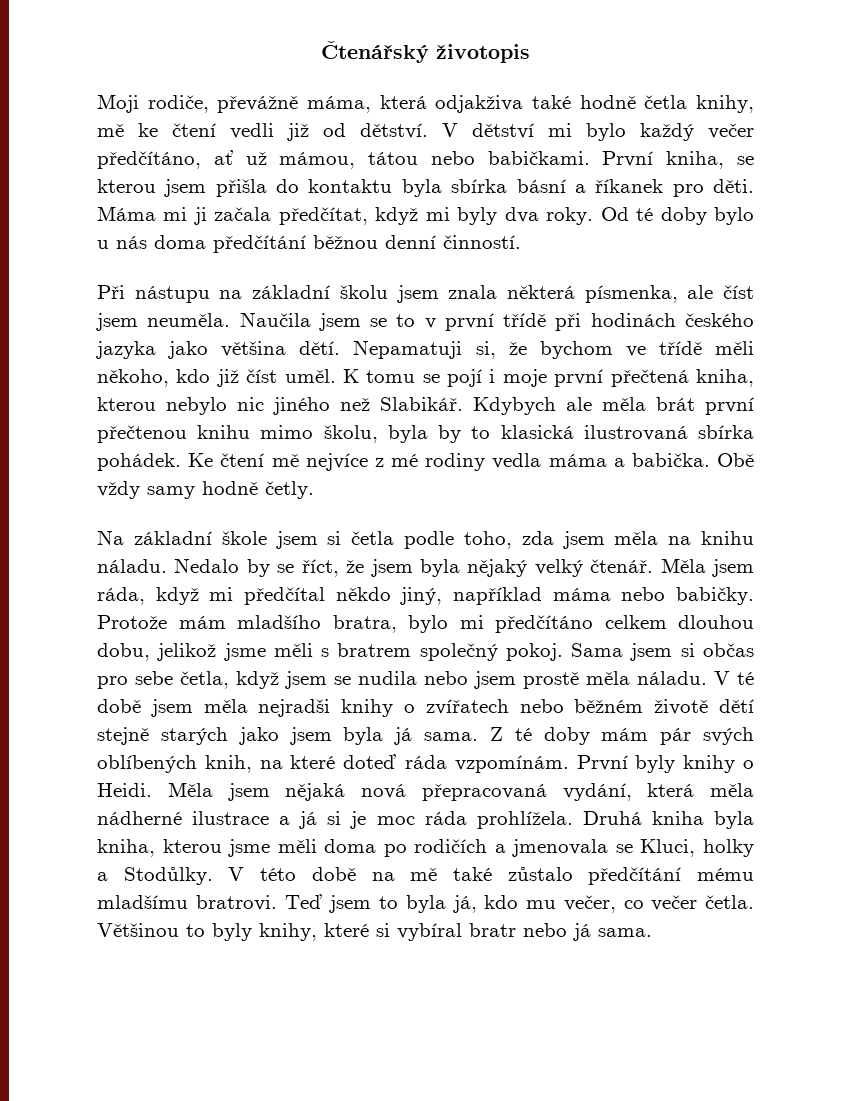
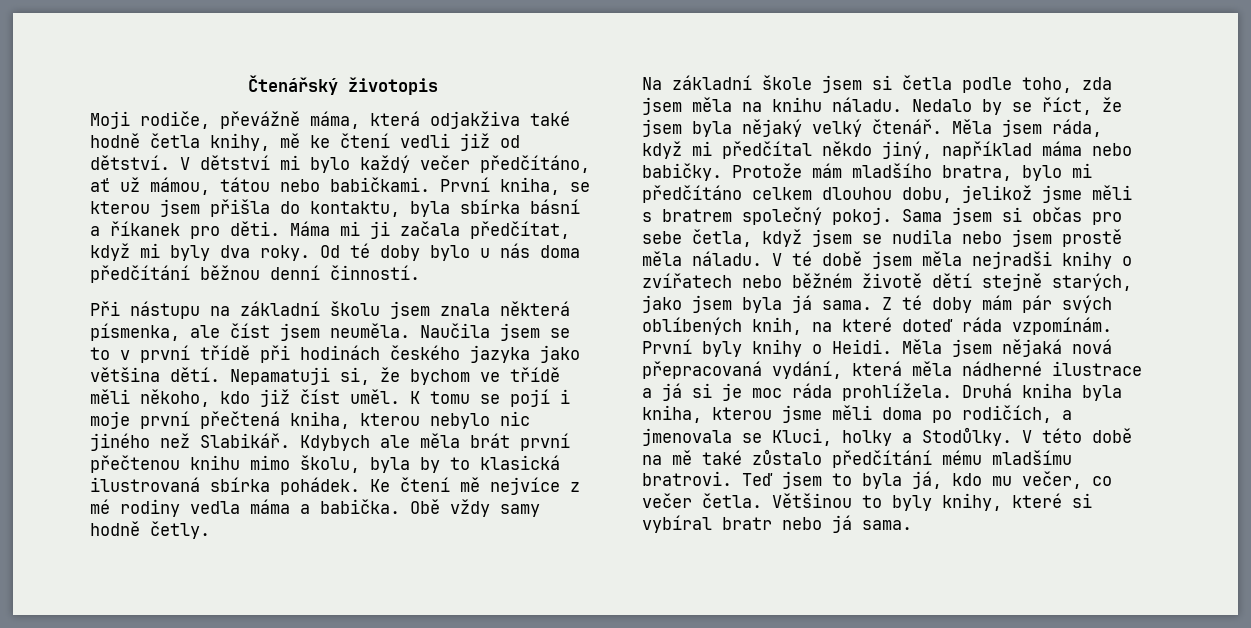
- První kniha, se kterou jsem přišla do kontaktu byla sbírka básní a říkanek pro děti.
+ První kniha, se kterou jsem přišla do kontaktu, byla sbírka básní a říkanek pro děti.
- V té době jsem měla nejradši knihy o zvířatech nebo běžném životě dětí stejně starých jako jsem byla já sama.
+ V té době jsem měla nejradši knihy o zvířatech nebo běžném životě dětí stejně starých, jako jsem byla já sama.
- Druhá kniha byla kniha, kterou jsme měli doma po rodičích a jmenovala se Kluci, holky a Stodůlky.
+ Druhá kniha byla kniha, kterou jsme měli doma po rodičích, a jmenovala se Kluci, holky a Stodůlky.

